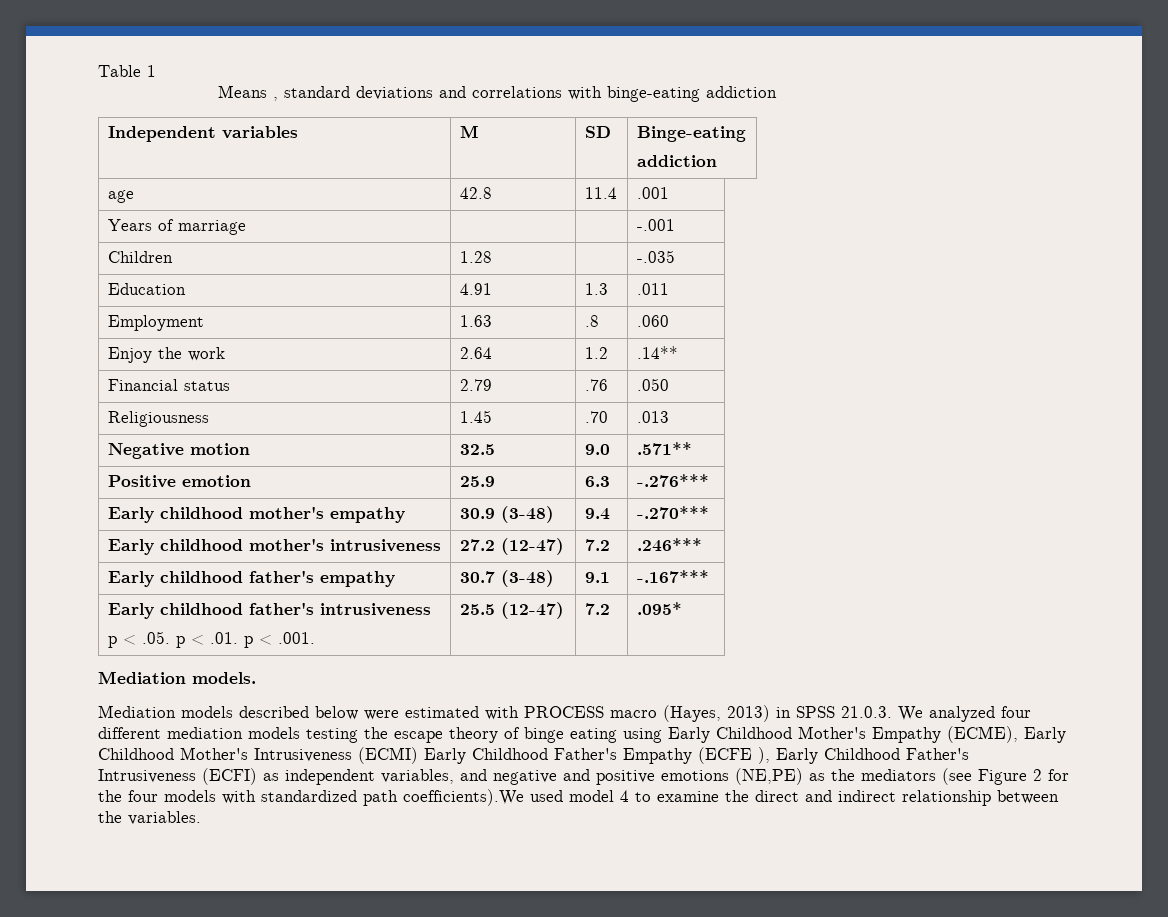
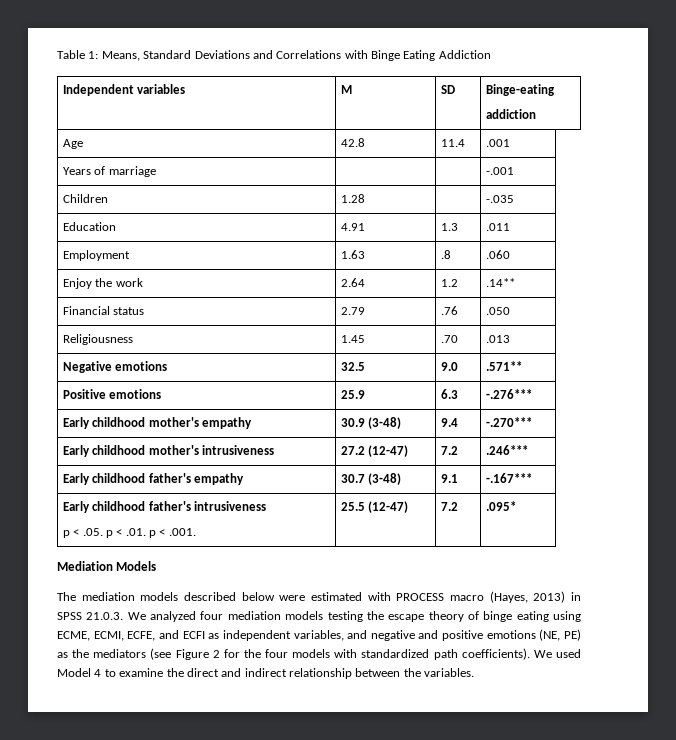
- Table 1
- Means , standard deviations and correlations with binge-eating addiction
+ Table 1: Means, Standard Deviations and Correlations with Binge Eating Addiction
- age | 42.8 | 11.4 | .001
+ Age | 42.8 | 11.4 | .001
- Negative motion | 32.5 | 9.0 | .571**
+ Negative emotions | 32.5 | 9.0 | .571**
- Positive emotion | 25.9 | 6.3 | -.276***
+ Positive emotions | 25.9 | 6.3 | -.276***
- Mediation models.
- Mediation models described below were estimated with PROCESS macro (Hayes, 2013) in SPSS 21.0.3. We analyzed four different mediation models testing the escape theory of binge eating using Early Childhood Mother's Empathy (ECME), Early Childhood Mother's Intrusiveness (ECMI) Early Childhood Father's Empathy (ECFE ), Early Childhood Father's Intrusiveness (ECFI) as independent variables, and negative and positive emotions (NE,PE) as the mediators (see Figure 2 for the four models with standardized path coefficients).We used model 4 to examine the direct and indirect relationship between the variables.
+ Mediation Models
+ The mediation models described below were estimated with PROCESS macro (Hayes, 2013) in SPSS 21.0.3. We analyzed four mediation models testing the escape theory of binge eating using ECME, ECMI, ECFE, and ECFI as independent variables, and negative and positive emotions (NE, PE) as the mediators (see Figure 2 for the four models with standardized path coefficients). We used Model 4 to examine the direct and indirect relationship between the variables.

